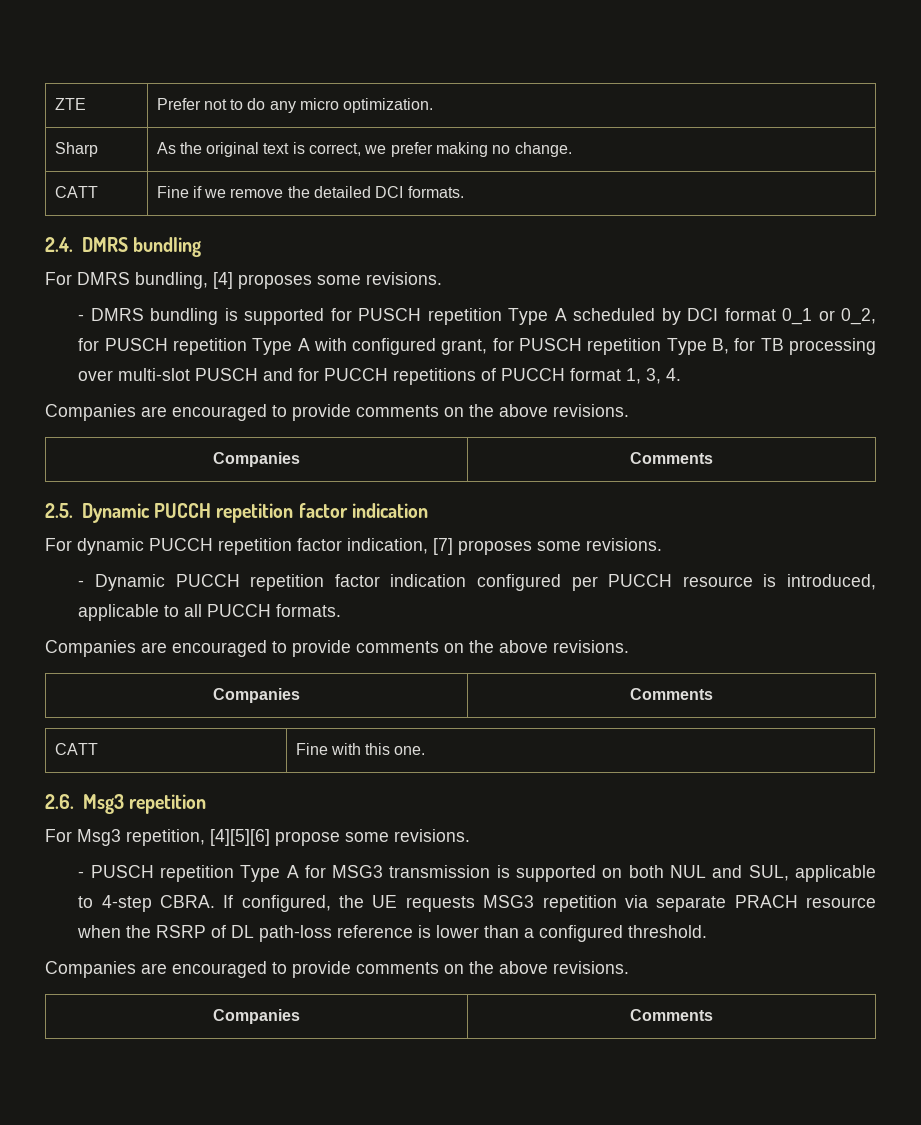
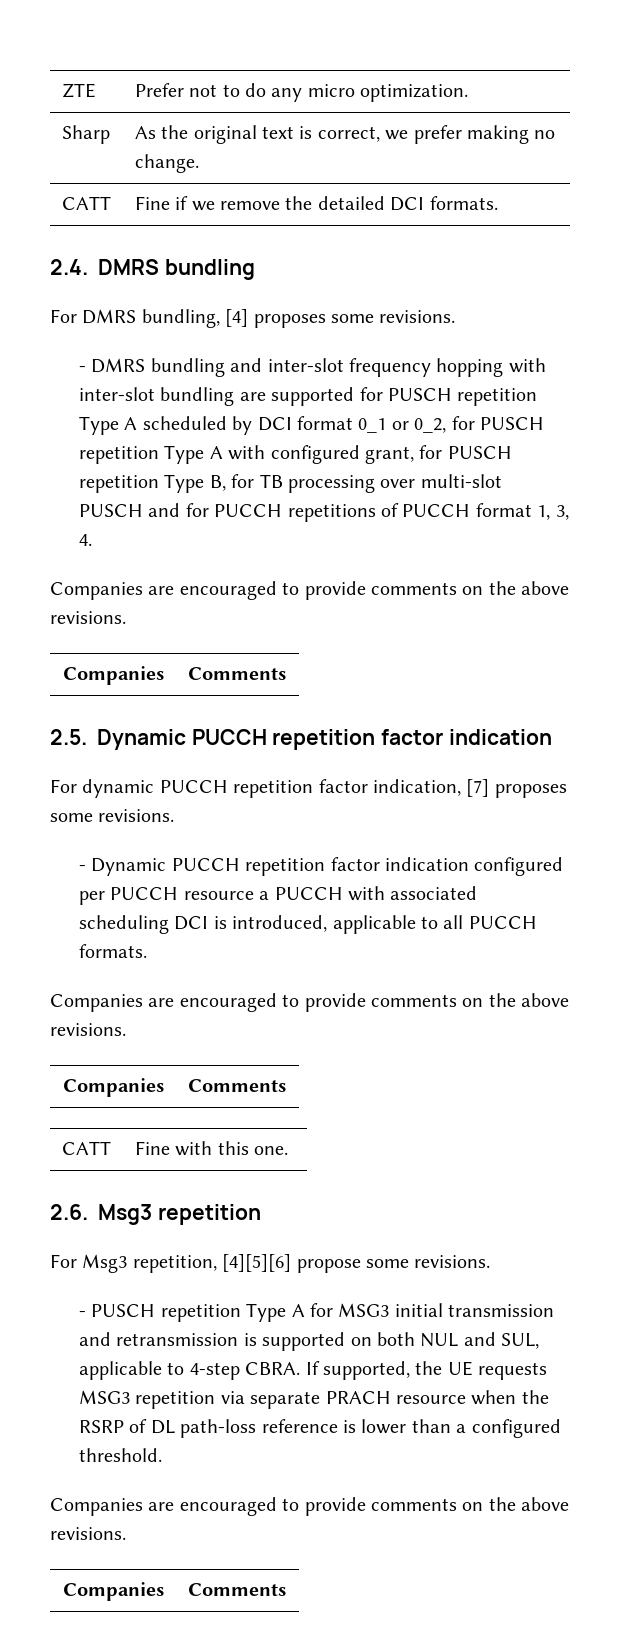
- - DMRS bundling is supported for PUSCH repetition Type A scheduled by DCI format 0_1 or 0_2, for PUSCH repetition Type A with configured grant, for PUSCH repetition Type B, for TB processing over multi-slot PUSCH and for PUCCH repetitions of PUCCH format 1, 3, 4.
+ - DMRS bundling and inter-slot frequency hopping with inter-slot bundling are supported for PUSCH repetition Type A scheduled by DCI format 0_1 or 0_2, for PUSCH repetition Type A with configured grant, for PUSCH repetition Type B, for TB processing over multi-slot PUSCH and for PUCCH repetitions of PUCCH format 1, 3, 4.
- - Dynamic PUCCH repetition factor indication configured per PUCCH resource is introduced, applicable to all PUCCH formats.
+ - Dynamic PUCCH repetition factor indication configured per PUCCH resource a PUCCH with associated scheduling DCI is introduced, applicable to all PUCCH formats.
- - PUSCH repetition Type A for MSG3 transmission is supported on both NUL and SUL, applicable to 4-step CBRA.
+ - PUSCH repetition Type A for MSG3 initial transmission and retransmission is supported on both NUL and SUL, applicable to 4-step CBRA.
- If configured, the UE requests MSG3 repetition via separate PRACH resource when the RSRP of DL path-loss reference is lower than a configured threshold.
+ If supported, the UE requests MSG3 repetition via separate PRACH resource when the RSRP of DL path-loss reference is lower than a configured threshold.

